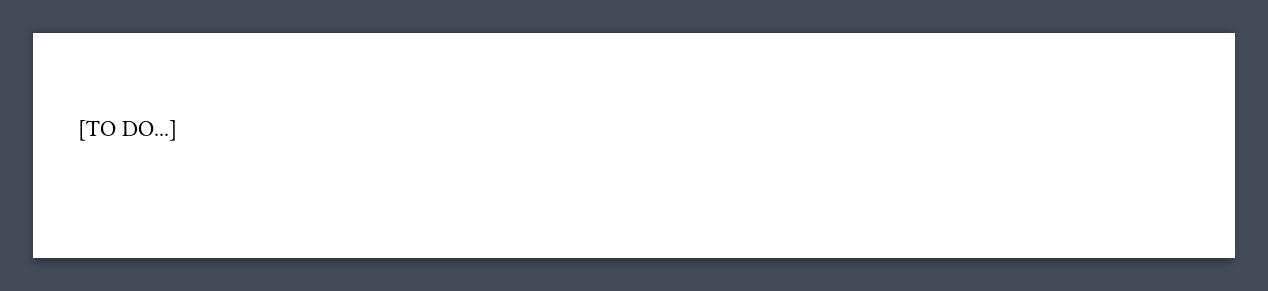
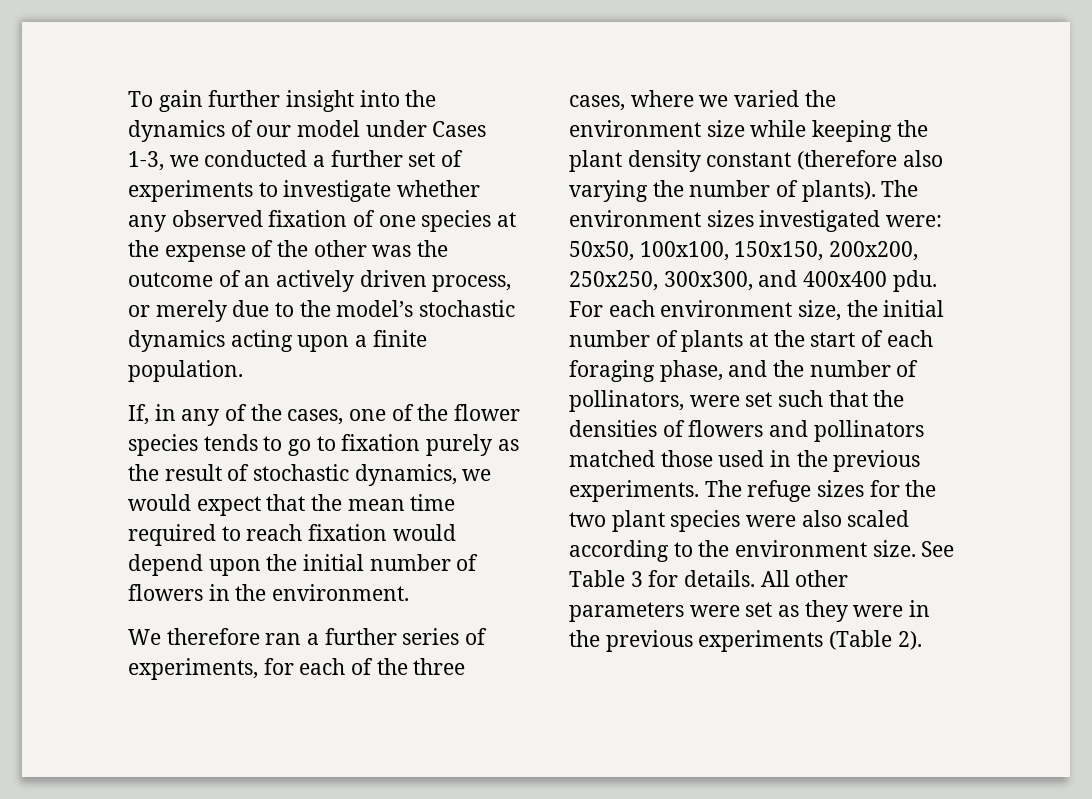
- [TO DO...]
+ To gain further insight into the dynamics of our model under Cases 1-3, we conducted a further set of experiments to investigate whether any observed fixation of one species at the expense of the other was the outcome of an actively driven process, or merely due to the model’s stochastic dynamics acting upon a finite population.
+ If, in any of the cases, one of the flower species tends to go to fixation purely as the result of stochastic dynamics, we would expect that the mean time required to reach fixation would depend upon the initial number of flowers in the environment.
+ We therefore ran a further series of experiments, for each of the three cases, where we varied the environment size while keeping the plant density constant (therefore also varying the number of plants). The environment sizes investigated were: 50x50, 100x100, 150x150, 200x200, 250x250, 300x300, and 400x400 pdu. For each environment size, the initial number of plants at the start of each foraging phase, and the number of pollinators, were set such that the densities of flowers and pollinators matched those used in the previous experiments. The refuge sizes for the two plant species were also scaled according to the environment size. See Table 3 for details. All other parameters were set as they were in the previous experiments (Table 2).

